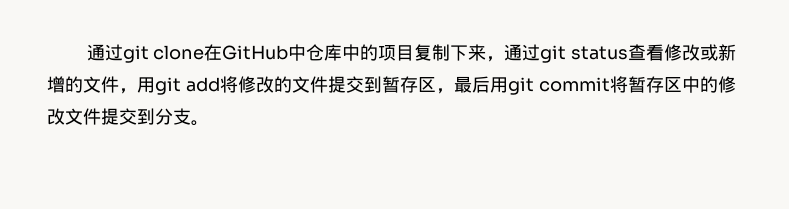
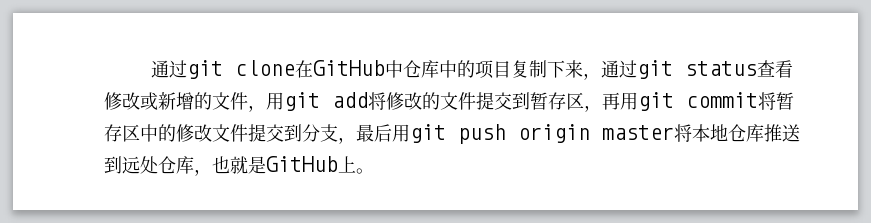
- 通过git clone在GitHub中仓库中的项目复制下来，通过git status查看修改或新增的文件，用git add将修改的文件提交到暂存区，最后用git commit将暂存区中的修改文件提交到分支。
+ 通过git clone在GitHub中仓库中的项目复制下来，通过git status查看修改或新增的文件，用git add将修改的文件提交到暂存区，再用git commit将暂存区中的修改文件提交到分支，最后用git push origin master将本地仓库推送到远处仓库，也就是GitHub上。

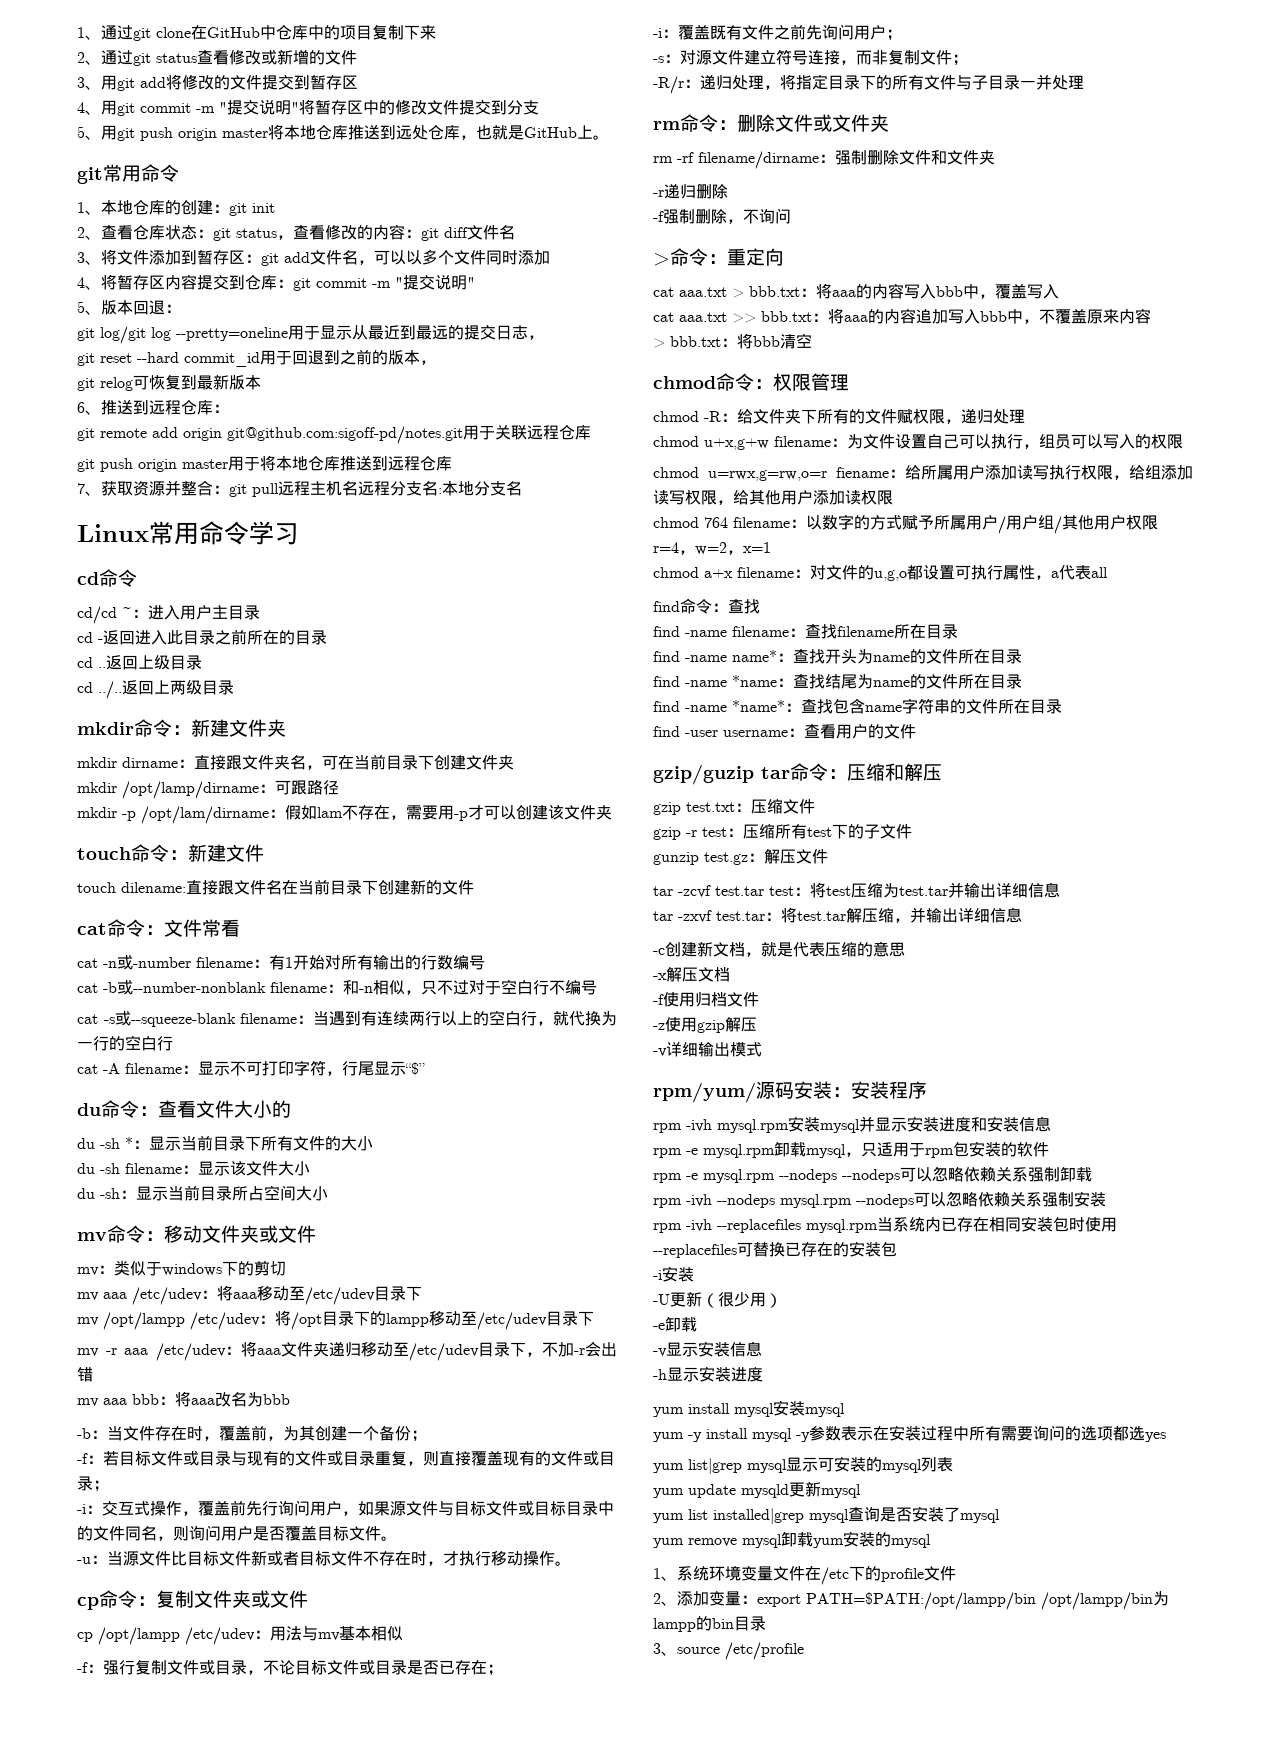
- 通过git clone在GitHub中仓库中的项目复制下来，通过git status查看修改或新增的文件，用git add将修改的文件提交到暂存区，再用git commit将暂存区中的修改文件提交到分支，最后用git push origin master将本地仓库推送到远处仓库，也就是GitHub上。
+ 1、通过git clone在GitHub中仓库中的项目复制下来
+ 2、通过git status查看修改或新增的文件
+ 3、用git add将修改的文件提交到暂存区
+ 4、用git commit -m "提交说明"将暂存区中的修改文件提交到分支
+ 5、用git push origin master将本地仓库推送到远处仓库，也就是GitHub上。
+ git常用命令
+ 1、本地仓库的创建：git init
+ 2、查看仓库状态：git status，查看修改的内容：git diff文件名
+ 3、将文件添加到暂存区：git add文件名，可以以多个文件同时添加
+ 4、将暂存区内容提交到仓库：git commit -m "提交说明"
+ 5、版本回退：
+ git log/git log --pretty=oneline用于显示从最近到最远的提交日志，
+ git reset --hard commit_id用于回退到之前的版本，
+ git relog可恢复到最新版本
+ 6、推送到远程仓库：
+ git remote add origin git@github.com:sigoff-pd/notes.git用于关联远程仓库
+ git push origin master用于将本地仓库推送到远程仓库
+ 7、获取资源并整合：git pull远程主机名远程分支名:本地分支名
+ Linux常用命令学习
+ cd命令
+ cd/cd ~：进入用户主目录
+ cd -返回进入此目录之前所在的目录
+ cd ..返回上级目录
+ cd ../..返回上两级目录
+ mkdir命令：新建文件夹
+ mkdir dirname：直接跟文件夹名，可在当前目录下创建文件夹
+ mkdir /opt/lamp/dirname：可跟路径
+ mkdir -p /opt/lam/dirname：假如lam不存在，需要用-p才可以创建该文件夹
+ touch命令：新建文件
+ touch dilename:直接跟文件名在当前目录下创建新的文件
+ cat命令：文件常看
+ cat -n或-number filename：有1开始对所有输出的行数编号
+ cat -b或--number-nonblank filename：和-n相似，只不过对于空白行不编号
+ cat -s或--squeeze-blank filename：当遇到有连续两行以上的空白行，就代换为一行的空白行
+ cat -A filename：显示不可打印字符，行尾显示“$”
+ du命令：查看文件大小的
+ du -sh *：显示当前目录下所有文件的大小
+ du -sh filename：显示该文件大小
+ du -sh：显示当前目录所占空间大小
+ mv命令：移动文件夹或文件
+ mv：类似于windows下的剪切
+ mv aaa /etc/udev：将aaa移动至/etc/udev目录下
+ mv /opt/lampp /etc/udev：将/opt目录下的lampp移动至/etc/udev目录下
+ mv -r aaa /etc/udev：将aaa文件夹递归移动至/etc/udev目录下，不加-r会出错
+ mv aaa bbb：将aaa改名为bbb
+ -b：当文件存在时，覆盖前，为其创建一个备份；
+ -f：若目标文件或目录与现有的文件或目录重复，则直接覆盖现有的文件或目录；
+ -i：交互式操作，覆盖前先行询问用户，如果源文件与目标文件或目标目录中的文件同名，则询问用户是否覆盖目标文件。
+ -u：当源文件比目标文件新或者目标文件不存在时，才执行移动操作。
+ cp命令：复制文件夹或文件
+ cp /opt/lampp /etc/udev：用法与mv基本相似
+ -f：强行复制文件或目录，不论目标文件或目录是否已存在；
+ -i：覆盖既有文件之前先询问用户；
+ -s：对源文件建立符号连接，而非复制文件；
+ -R/r：递归处理，将指定目录下的所有文件与子目录一并处理
+ rm命令：删除文件或文件夹
+ rm -rf filename/dirname：强制删除文件和文件夹
+ -r递归删除
+ -f强制删除，不询问
+ >命令：重定向
+ cat aaa.txt > bbb.txt：将aaa的内容写入bbb中，覆盖写入
+ cat aaa.txt >> bbb.txt：将aaa的内容追加写入bbb中，不覆盖原来内容
+ > bbb.txt：将bbb清空
+ chmod命令：权限管理
+ chmod -R：给文件夹下所有的文件赋权限，递归处理
+ chmod u+x,g+w filename：为文件设置自己可以执行，组员可以写入的权限
+ chmod u=rwx,g=rw,o=r fiename：给所属用户添加读写执行权限，给组添加读写权限，给其他用户添加读权限
+ chmod 764 filename：以数字的方式赋予所属用户/用户组/其他用户权限r=4，w=2，x=1
+ chmod a+x filename：对文件的u,g,o都设置可执行属性，a代表all
+ find命令：查找
+ find -name filename：查找filename所在目录
+ find -name name*：查找开头为name的文件所在目录
+ find -name *name：查找结尾为name的文件所在目录
+ find -name *name*：查找包含name字符串的文件所在目录
+ find -user username：查看用户的文件
+ gzip/guzip tar命令：压缩和解压
+ gzip test.txt：压缩文件
+ gzip -r test：压缩所有test下的子文件
+ gunzip test.gz：解压文件
+ tar -zcvf test.tar test：将test压缩为test.tar并输出详细信息
+ tar -zxvf test.tar：将test.tar解压缩，并输出详细信息
+ -c创建新文档，就是代表压缩的意思
+ -x解压文档
+ -f使用归档文件
+ -z使用gzip解压
+ -v详细输出模式
+ rpm/yum/源码安装：安装程序
+ rpm -ivh mysql.rpm安装mysql并显示安装进度和安装信息
+ rpm -e mysql.rpm卸载mysql，只适用于rpm包安装的软件
+ rpm -e mysql.rpm --nodeps --nodeps可以忽略依赖关系强制卸载
+ rpm -ivh --nodeps mysql.rpm --nodeps可以忽略依赖关系强制安装
+ rpm -ivh --replacefiles mysql.rpm当系统内已存在相同安装包时使用--replacefiles可替换已存在的安装包
+ -i安装
+ -U更新（很少用）
+ -e卸载
+ -v显示安装信息
+ -h显示安装进度
+ yum install mysql安装mysql
+ yum -y install mysql -y参数表示在安装过程中所有需要询问的选项都选yes
+ yum list|grep mysql显示可安装的mysql列表
+ yum update mysqld更新mysql
+ yum list installed|grep mysql查询是否安装了mysql
+ yum remove mysql卸载yum安装的mysql
+ 1、系统环境变量文件在/etc下的profile文件
+ 2、添加变量：export PATH=$PATH:/opt/lampp/bin /opt/lampp/bin为lampp的bin目录
+ 3、source /etc/profile

